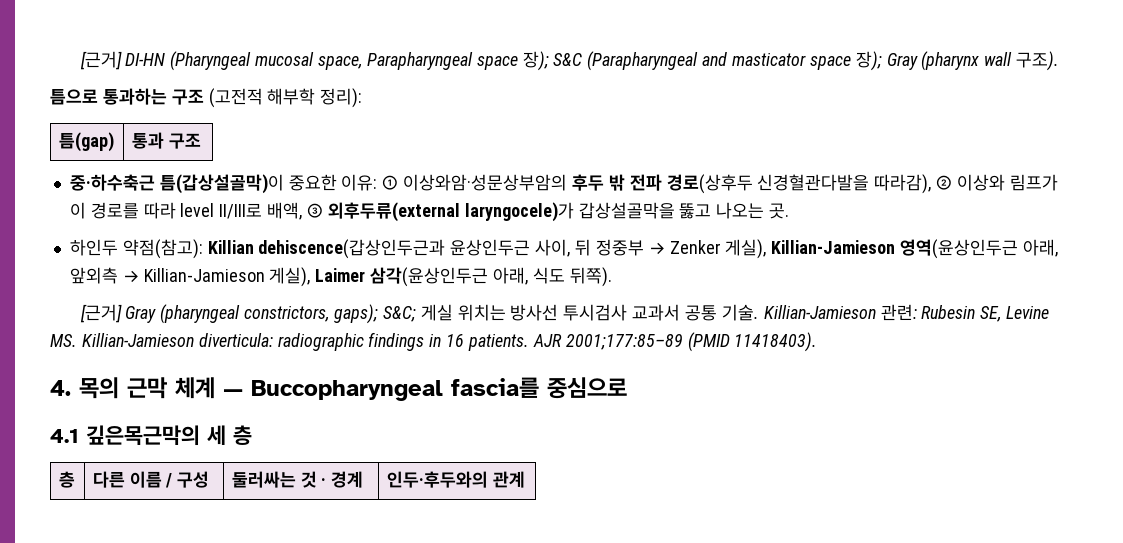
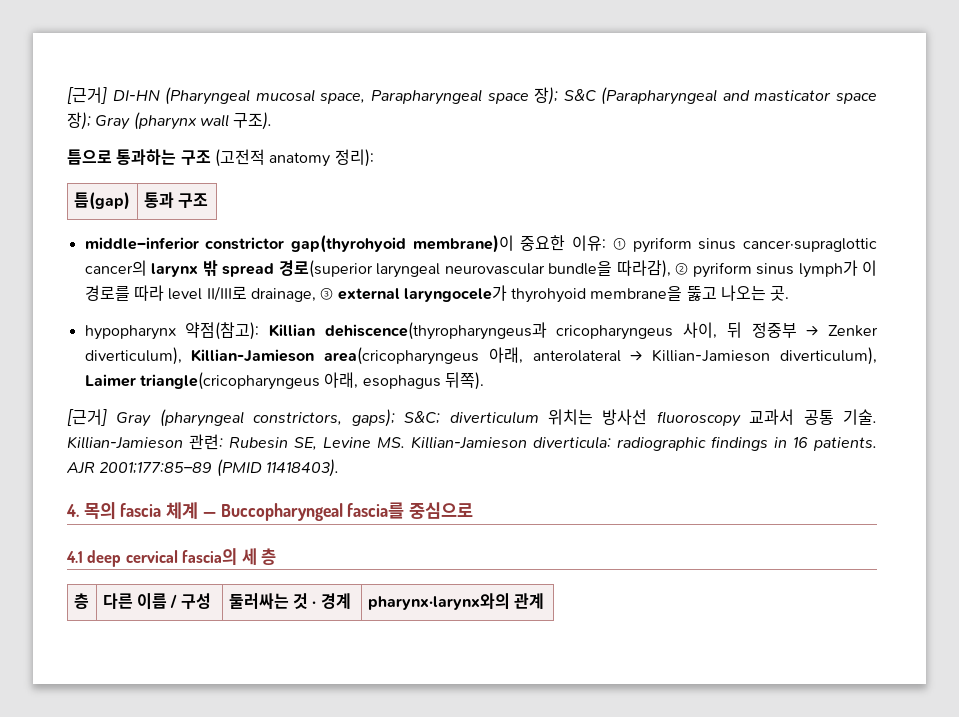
- 틈으로 통과하는 구조 (고전적 해부학 정리):
+ 틈으로 통과하는 구조 (고전적 anatomy 정리):
- 중·하수축근 틈(갑상설골막)이 중요한 이유: ① 이상와암·성문상부암의 후두 밖 전파 경로(상후두 신경혈관다발을 따라감), ② 이상와 림프가 이 경로를 따라 level II/III로 배액, ③ 외후두류(external laryngocele)가 갑상설골막을 뚫고 나오는 곳.
+ middle–inferior constrictor gap(thyrohyoid membrane)이 중요한 이유: ① pyriform sinus cancer·supraglottic cancer의 larynx 밖 spread 경로(superior laryngeal neurovascular bundle을 따라감), ② pyriform sinus lymph가 이 경로를 따라 level II/III로 drainage, ③ external laryngocele가 thyrohyoid membrane을 뚫고 나오는 곳.
- 하인두 약점(참고): Killian dehiscence(갑상인두근과 윤상인두근 사이, 뒤 정중부 → Zenker 게실), Killian-Jamieson 영역(윤상인두근 아래, 앞외측 → Killian-Jamieson 게실), Laimer 삼각(윤상인두근 아래, 식도 뒤쪽).
+ hypopharynx 약점(참고): Killian dehiscence(thyropharyngeus과 cricopharyngeus 사이, 뒤 정중부 → Zenker diverticulum), Killian-Jamieson area(cricopharyngeus 아래, anterolateral → Killian-Jamieson diverticulum), Laimer triangle(cricopharyngeus 아래, esophagus 뒤쪽).
- [근거] Gray (pharyngeal constrictors, gaps); S&C; 게실 위치는 방사선 투시검사 교과서 공통 기술.
+ [근거] Gray (pharyngeal constrictors, gaps); S&C; diverticulum 위치는 방사선 fluoroscopy 교과서 공통 기술.
- 4. 목의 근막 체계 — Buccopharyngeal fascia를 중심으로
+ 4. 목의 fascia 체계 — Buccopharyngeal fascia를 중심으로
- 4.1 깊은목근막의 세 층
+ 4.1 deep cervical fascia의 세 층
- 층 | 다른 이름 / 구성 | 둘러싸는 것 · 경계 | 인두·후두와의 관계
+ 층 | 다른 이름 / 구성 | 둘러싸는 것 · 경계 | pharynx·larynx와의 관계

